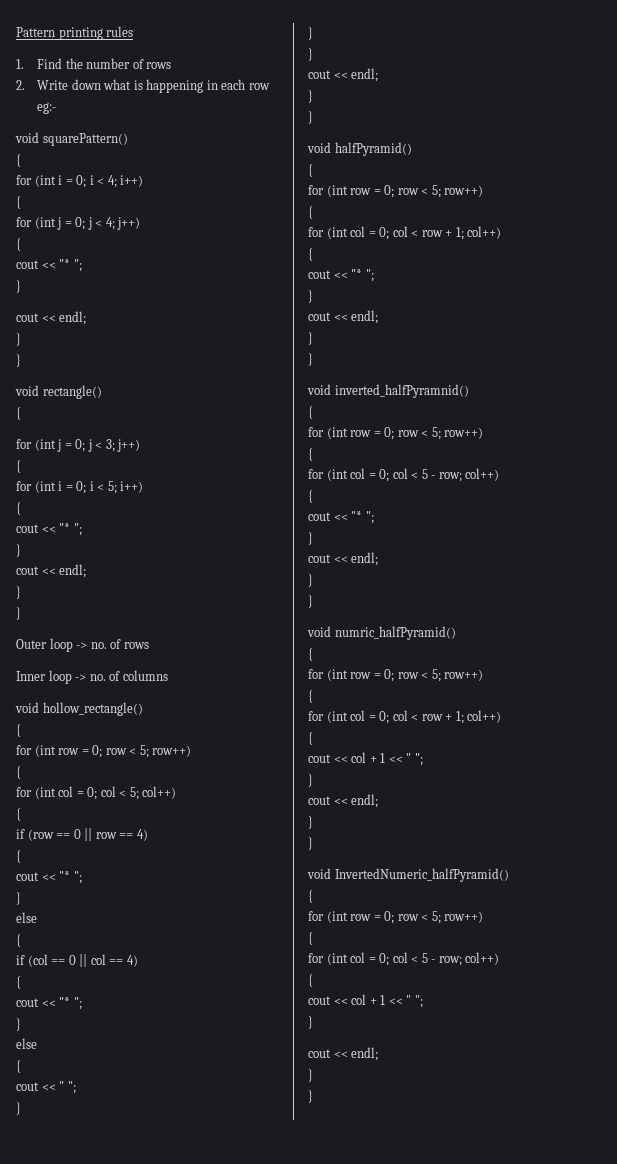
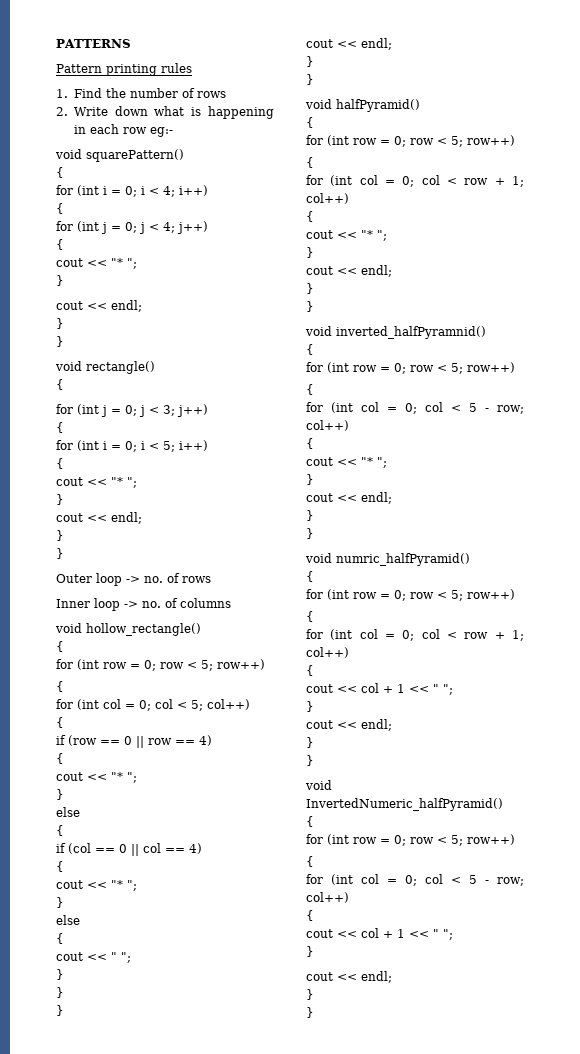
+ PATTERNS

